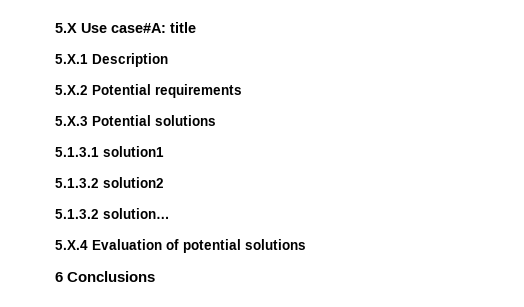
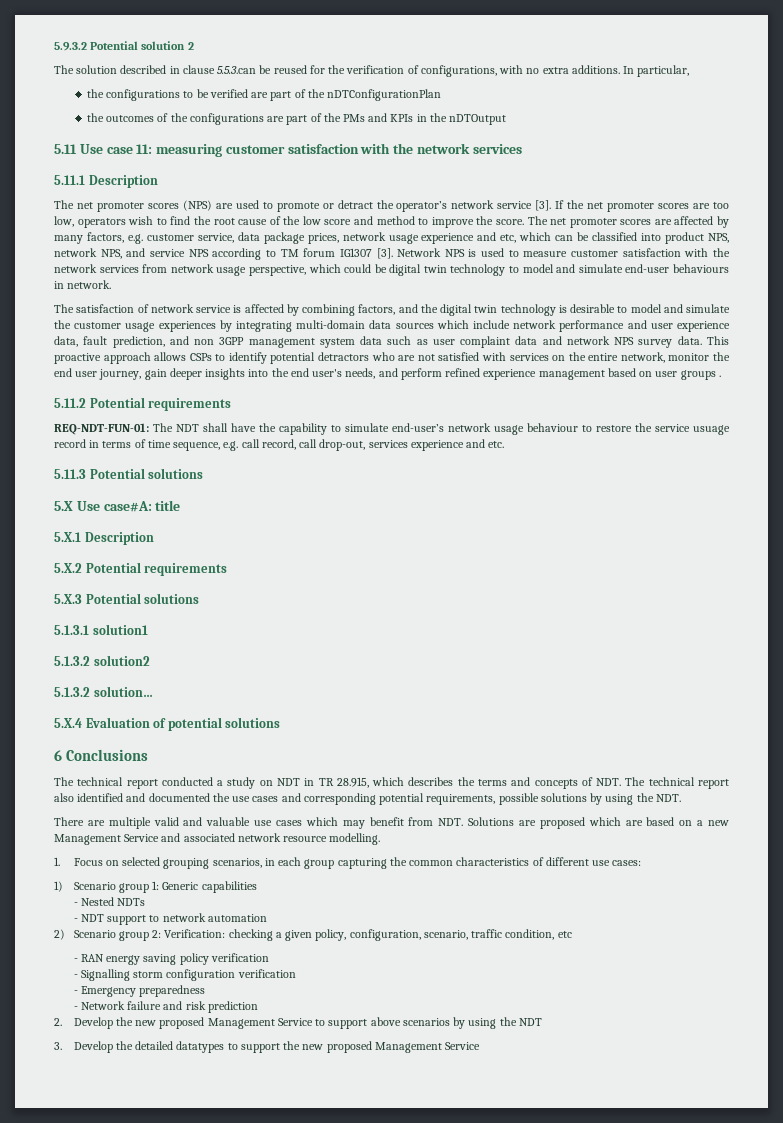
+ 5.9.3.2 Potential solution 2
+ The solution described in clause 5.5.3.can be reused for the verification of configurations, with no extra additions. In particular,
+ the configurations to be verified are part of the nDTConfigurationPlan
+ the outcomes of the configurations are part of the PMs and KPIs in the nDTOutput
+ 5.11 Use case 11: measuring customer satisfaction with the network services
+ 5.11.1 Description
+ The net promoter scores (NPS) are used to promote or detract the operator’s network service [3]. If the net promoter scores are too low, operators wish to find the root cause of the low score and method to improve the score. The net promoter scores are affected by many factors, e.g. customer service, data package prices, network usage experience and etc, which can be classified into product NPS, network NPS, and service NPS according to TM forum IG1307 [3]. Network NPS is used to measure customer satisfaction with the network services from network usage perspective, which could be digital twin technology to model and simulate end-user behaviours in network.
+ The satisfaction of network service is affected by combining factors, and the digital twin technology is desirable to model and simulate the customer usage experiences by integrating multi-domain data sources which include network performance and user experience data, fault prediction, and non 3GPP management system data such as user complaint data and network NPS survey data. This proactive approach allows CSPs to identify potential detractors who are not satisfied with services on the entire network, monitor the end user journey, gain deeper insights into the end user's needs, and perform refined experience management based on user groups .
+ 5.11.2 Potential requirements
+ REQ-NDT-FUN-01: The NDT shall have the capability to simulate end-user’s network usage behaviour to restore the service usuage record in terms of time sequence, e.g. call record, call drop-out, services experience and etc.
+ 5.11.3 Potential solutions
+ The technical report conducted a study on NDT in TR 28.915, which describes the terms and concepts of NDT. The technical report also identified and documented the use cases and corresponding potential requirements, possible solutions by using the NDT.
+ There are multiple valid and valuable use cases which may benefit from NDT. Solutions are proposed which are based on a new Management Service and associated network resource modelling.
+ 1. Focus on selected grouping scenarios, in each group capturing the common characteristics of different use cases:
+ 1) Scenario group 1: Generic capabilities
+ - Nested NDTs
+ - NDT support to network automation
+ 2) Scenario group 2: Verification: checking a given policy, configuration, scenario, traffic condition, etc
+ - RAN energy saving policy verification
+ - Signalling storm configuration verification
+ - Emergency preparedness
+ - Network failure and risk prediction
+ 2. Develop the new proposed Management Service to support above scenarios by using the NDT
+ 3. Develop the detailed datatypes to support the new proposed Management Service

